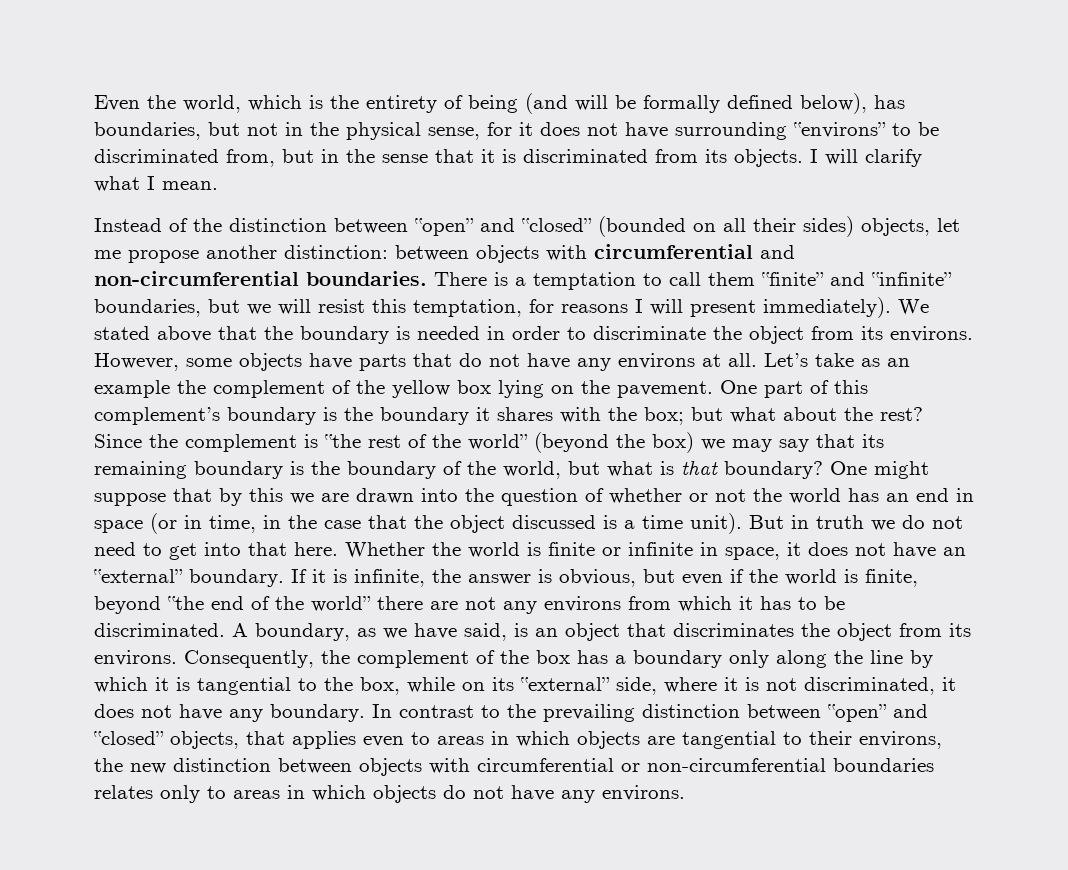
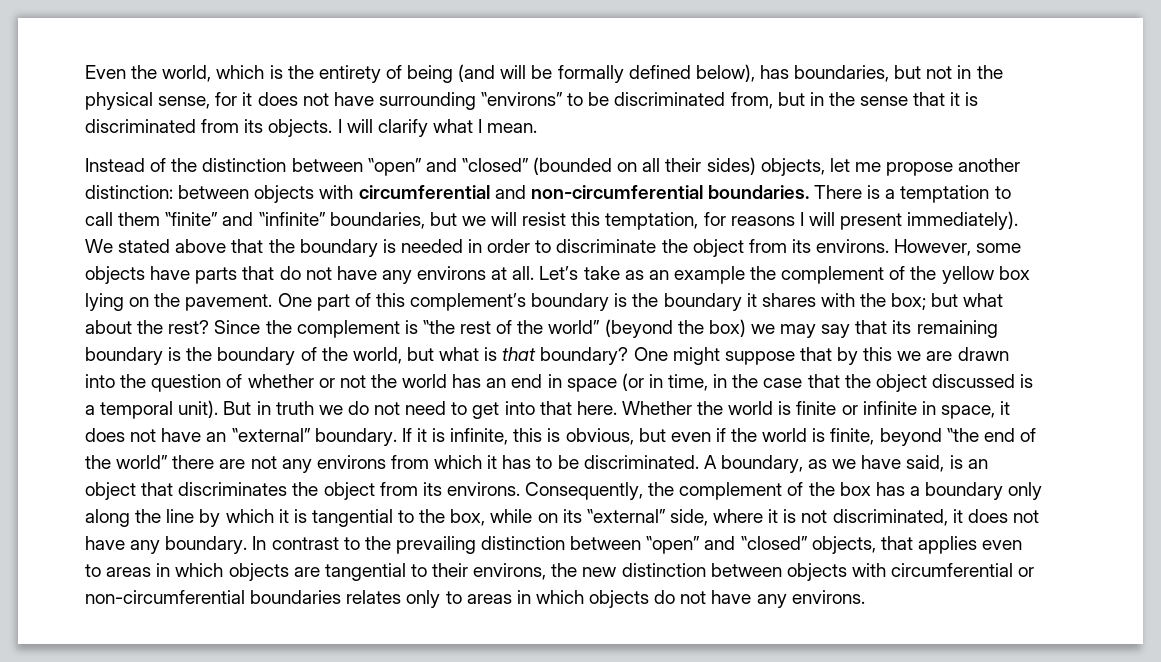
- One might suppose that by this we are drawn into the question of whether or not the world has an end in space (or in time, in the case that the object discussed is a time unit).
+ One might suppose that by this we are drawn into the question of whether or not the world has an end in space (or in time, in the case that the object discussed is a temporal unit).
- If it is infinite, the answer is obvious, but even if the world is finite, beyond ‟the end of the world” there are not any environs from which it has to be discriminated.
+ If it is infinite, this is obvious, but even if the world is finite, beyond ‟the end of the world” there are not any environs from which it has to be discriminated.

